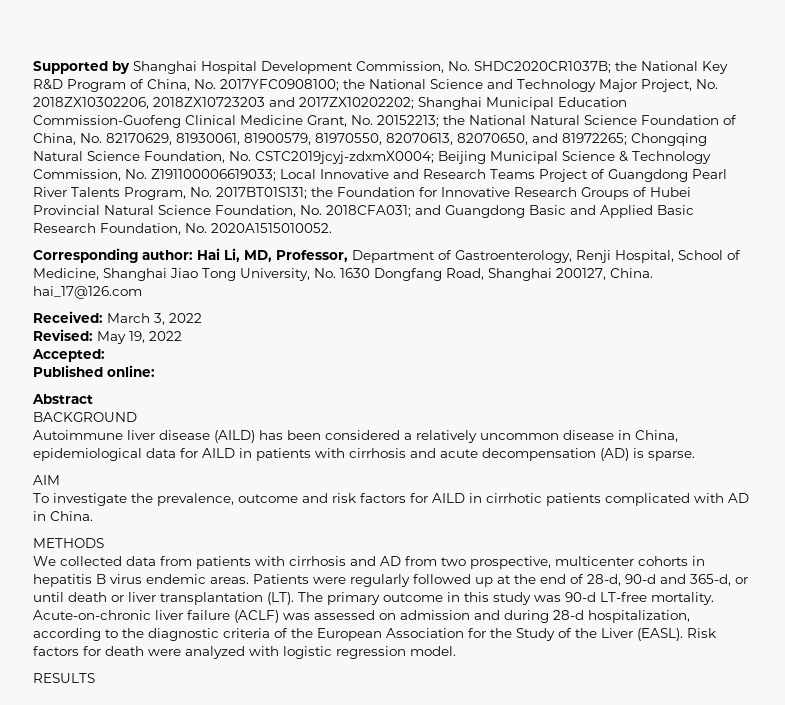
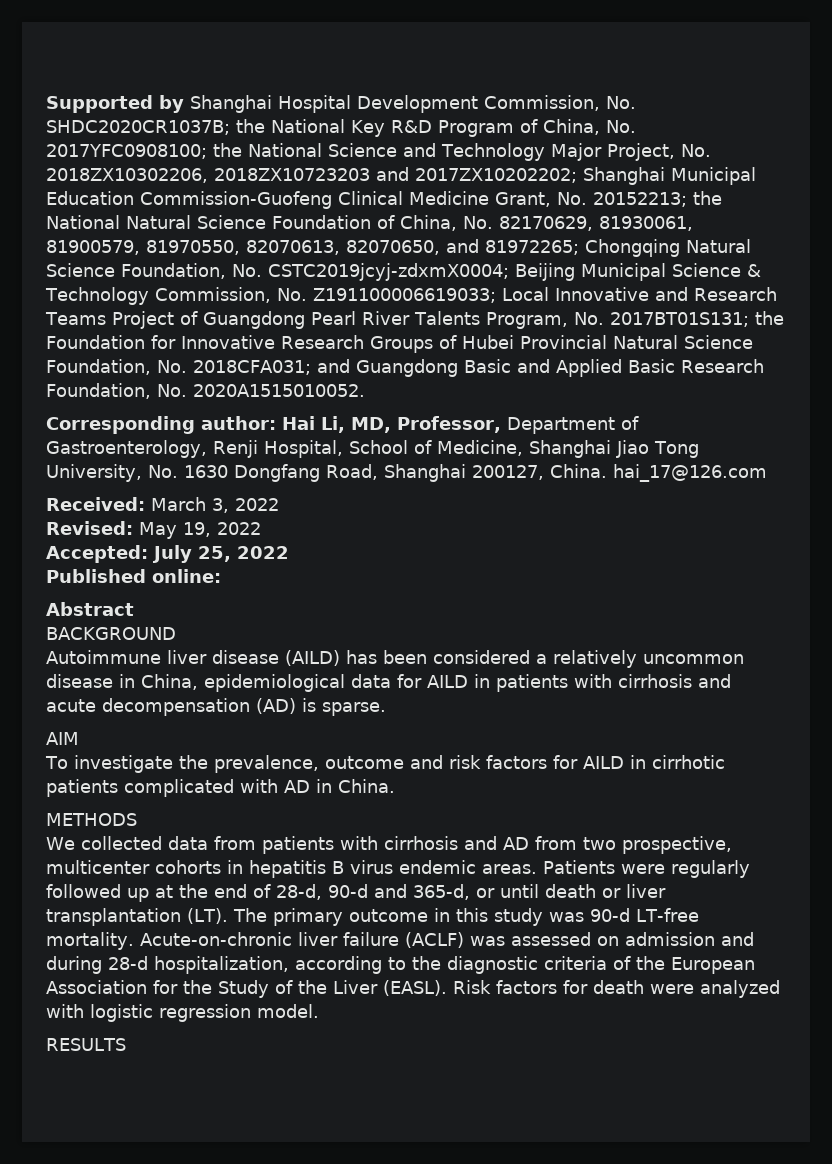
- Accepted:
+ Accepted: July 25, 2022

